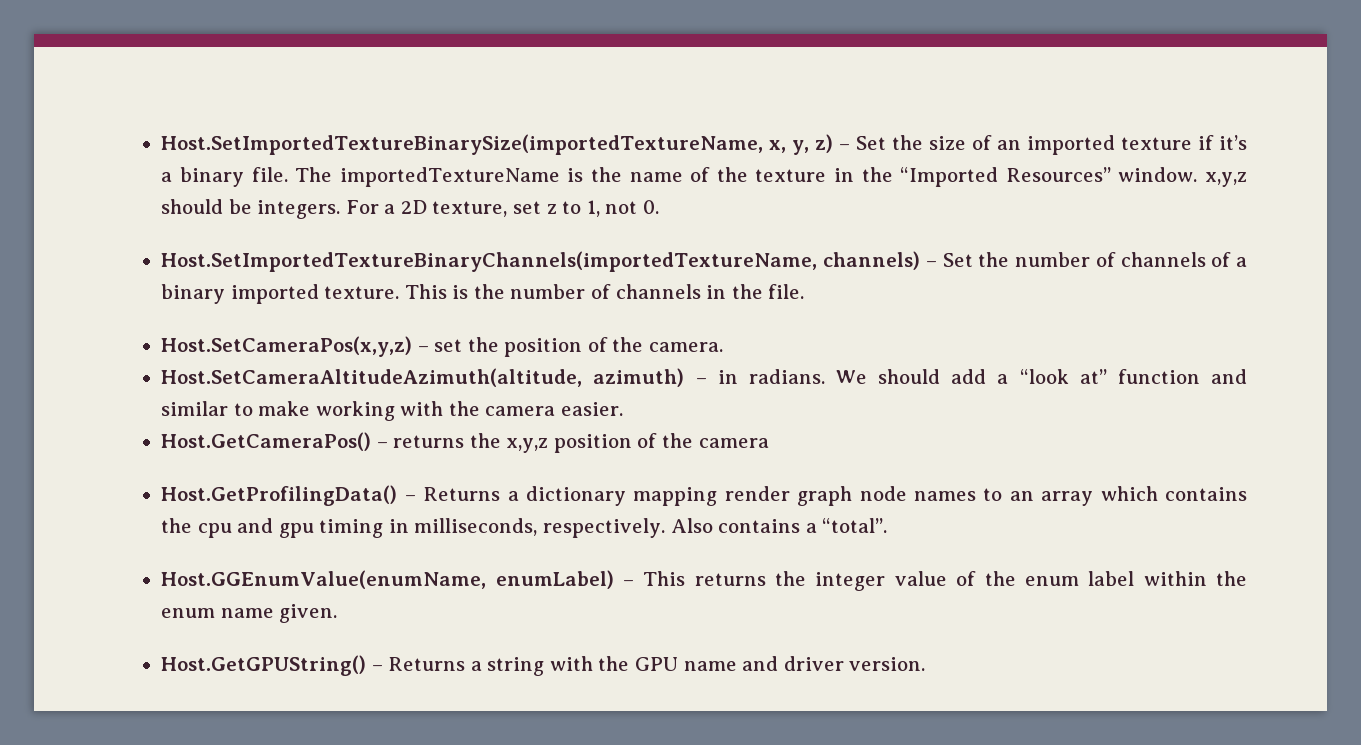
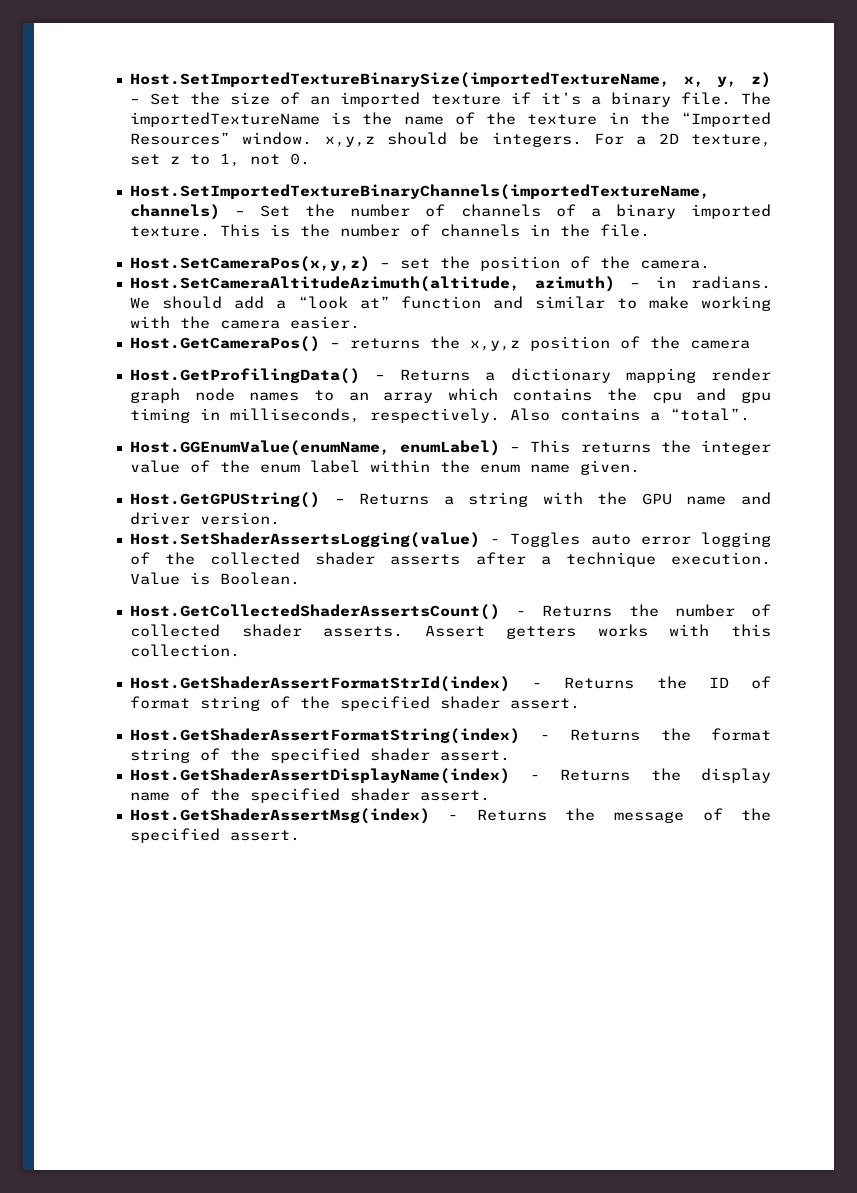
+ Host.SetShaderAssertsLogging(value) - Toggles auto error logging of the collected shader asserts after a technique execution. Value is Boolean.
+ Host.GetCollectedShaderAssertsCount() - Returns the number of collected shader asserts. Assert getters works with this collection.
+ Host.GetShaderAssertFormatStrId(index) - Returns the ID of format string of the specified shader assert.
+ Host.GetShaderAssertFormatString(index) - Returns the format string of the specified shader assert.
+ Host.GetShaderAssertDisplayName(index) - Returns the display name of the specified shader assert.
+ Host.GetShaderAssertMsg(index) - Returns the message of the specified assert.

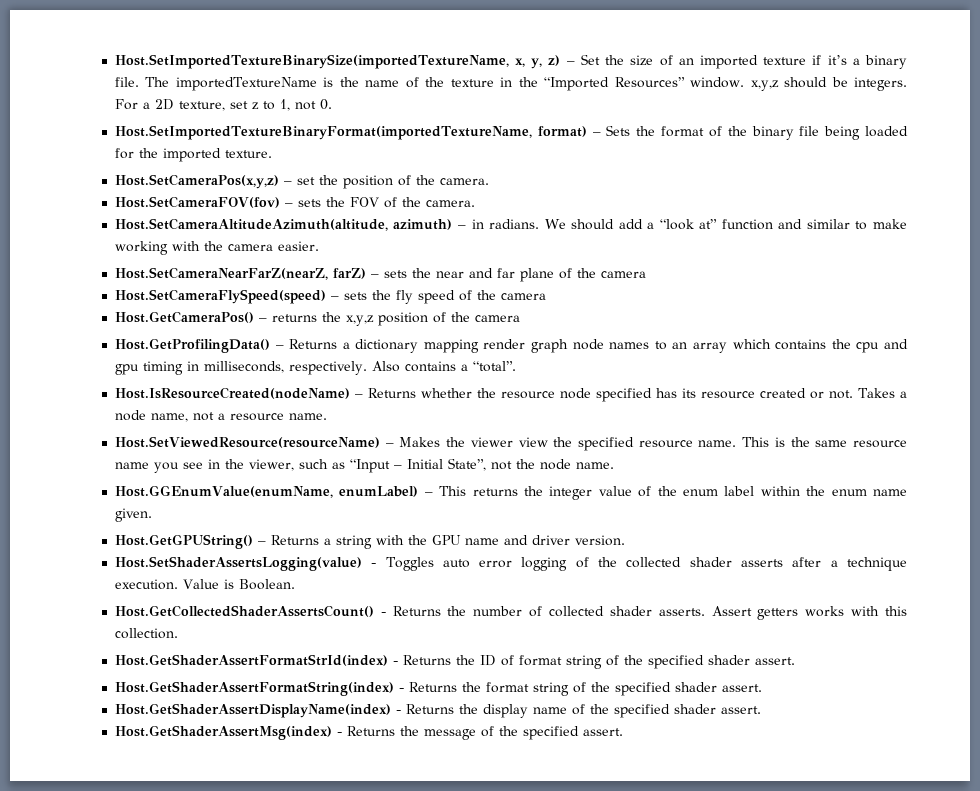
- Host.SetImportedTextureBinaryChannels(importedTextureName, channels) – Set the number of channels of a binary imported texture. This is the number of channels in the file.
+ Host.SetImportedTextureBinaryFormat(importedTextureName, format) – Sets the format of the binary file being loaded for the imported texture.
+ Host.SetCameraFOV(fov) – sets the FOV of the camera.
+ Host.SetCameraNearFarZ(nearZ, farZ) – sets the near and far plane of the camera
+ Host.SetCameraFlySpeed(speed) – sets the fly speed of the camera
+ Host.IsResourceCreated(nodeName) – Returns whether the resource node specified has its resource created or not. Takes a node name, not a resource name.
+ Host.SetViewedResource(resourceName) – Makes the viewer view the specified resource name. This is the same resource name you see in the viewer, such as “Input – Initial State”, not the node name.

